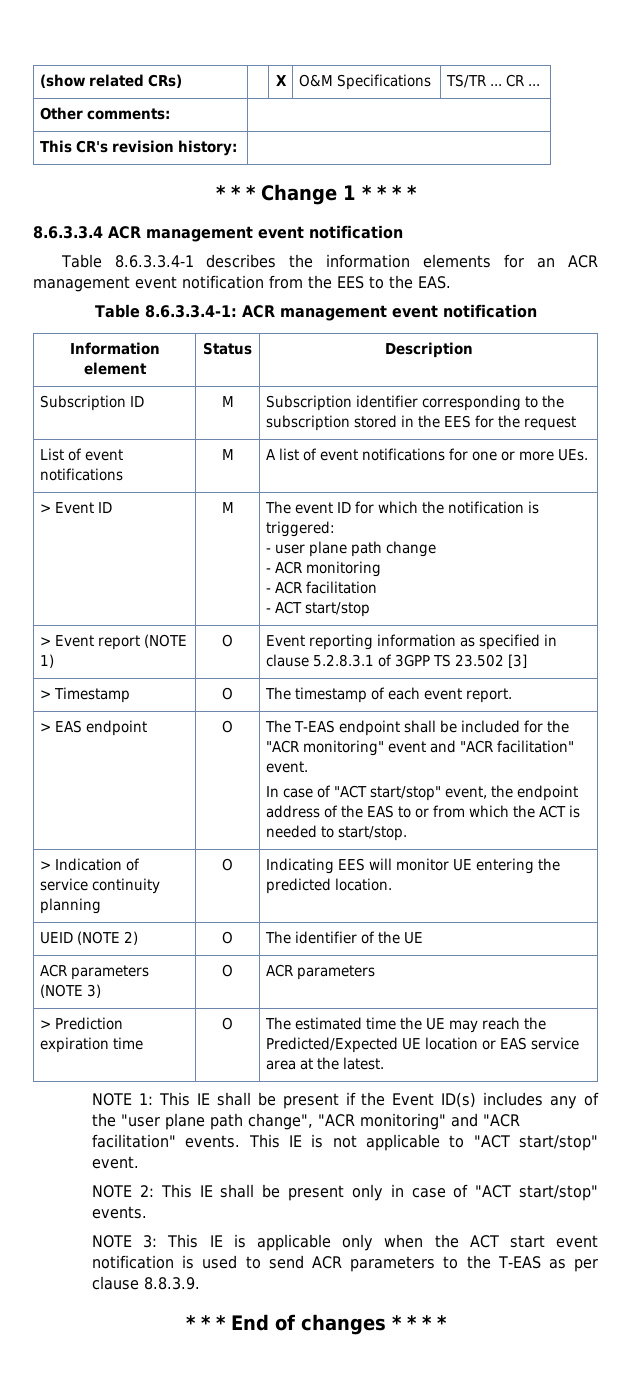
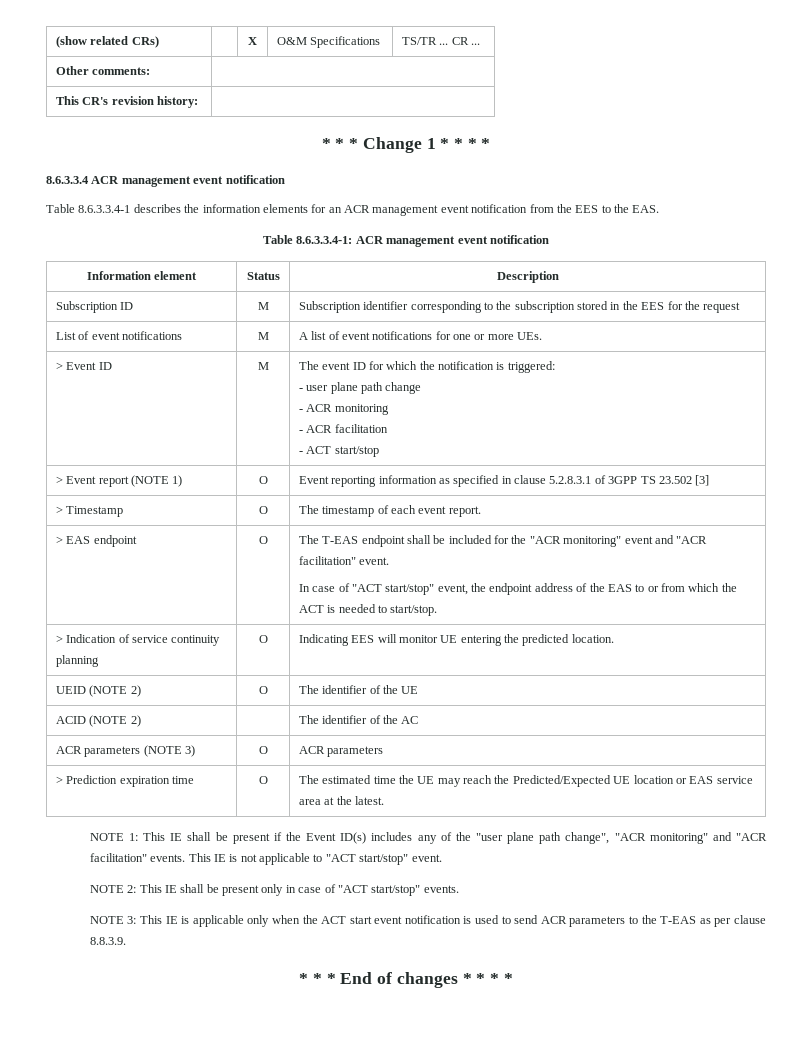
+ ACID (NOTE 2) | | The identifier of the AC

